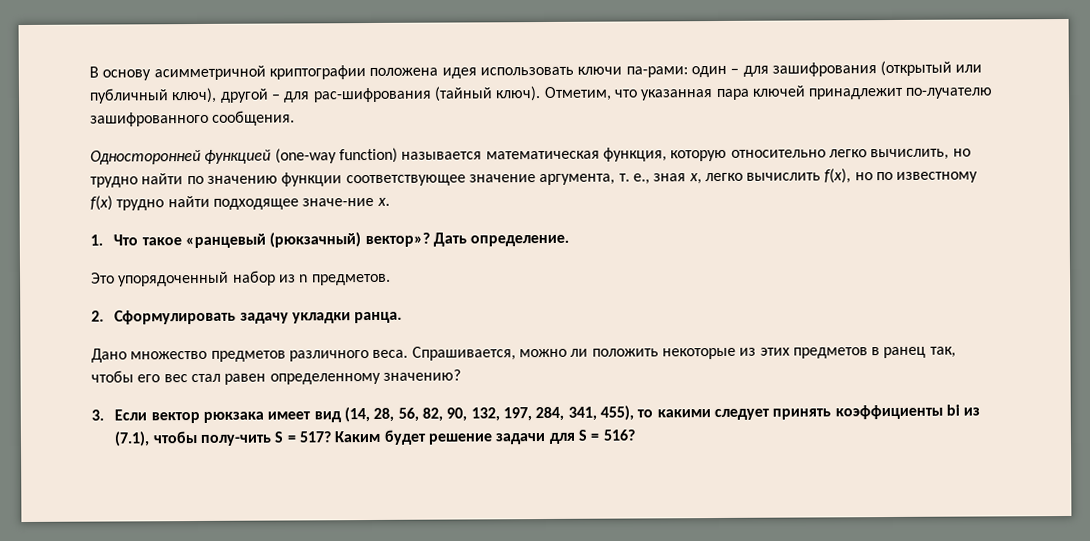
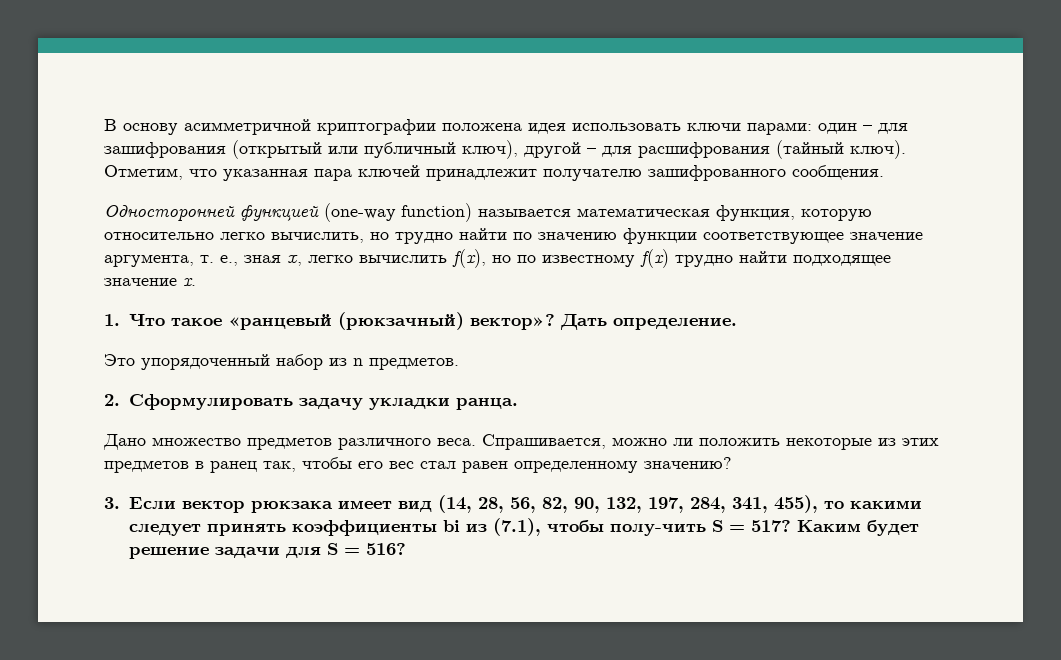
- В основу асимметричной криптографии положена идея использовать ключи па-рами: один – для зашифрования (открытый или публичный ключ), другой – для рас-шифрования (тайный ключ).
+ В основу асимметричной криптографии положена идея использовать ключи парами: один – для зашифрования (открытый или публичный ключ), другой – для расшифрования (тайный ключ).
- Отметим, что указанная пара ключей принадлежит по-лучателю зашифрованного сообщения.
+ Отметим, что указанная пара ключей принадлежит получателю зашифрованного сообщения.
- Односторонней функцией (one-way function) называется математическая функция, которую относительно легко вычислить, но трудно найти по значению функции соответствующее значение аргумента, т. е., зная х, легко вычислить f(x), но по известному f(x) трудно найти подходящее значе-ние x.
+ Односторонней функцией (one-way function) называется математическая функция, которую относительно легко вычислить, но трудно найти по значению функции соответствующее значение аргумента, т. е., зная х, легко вычислить f(x), но по известному f(x) трудно найти подходящее значение x.

